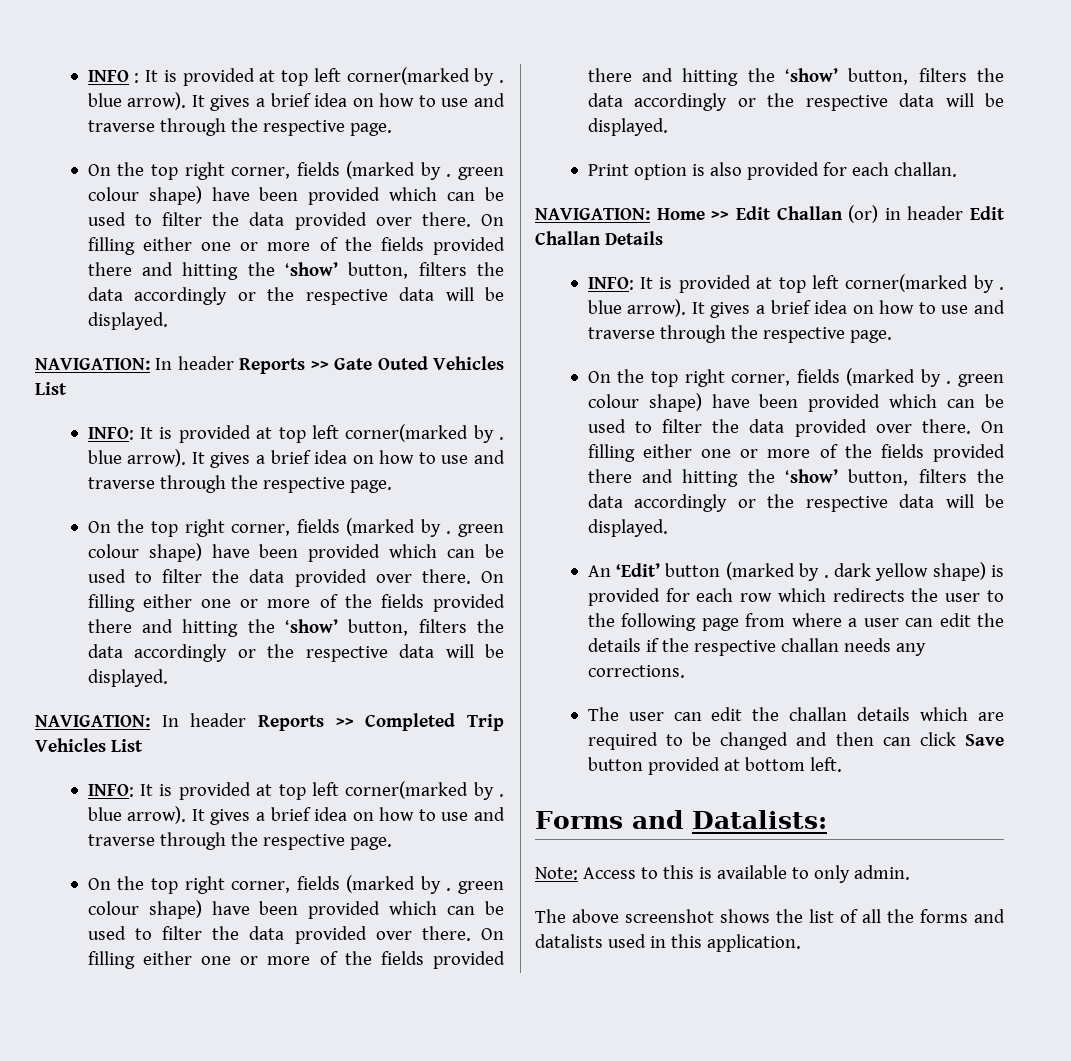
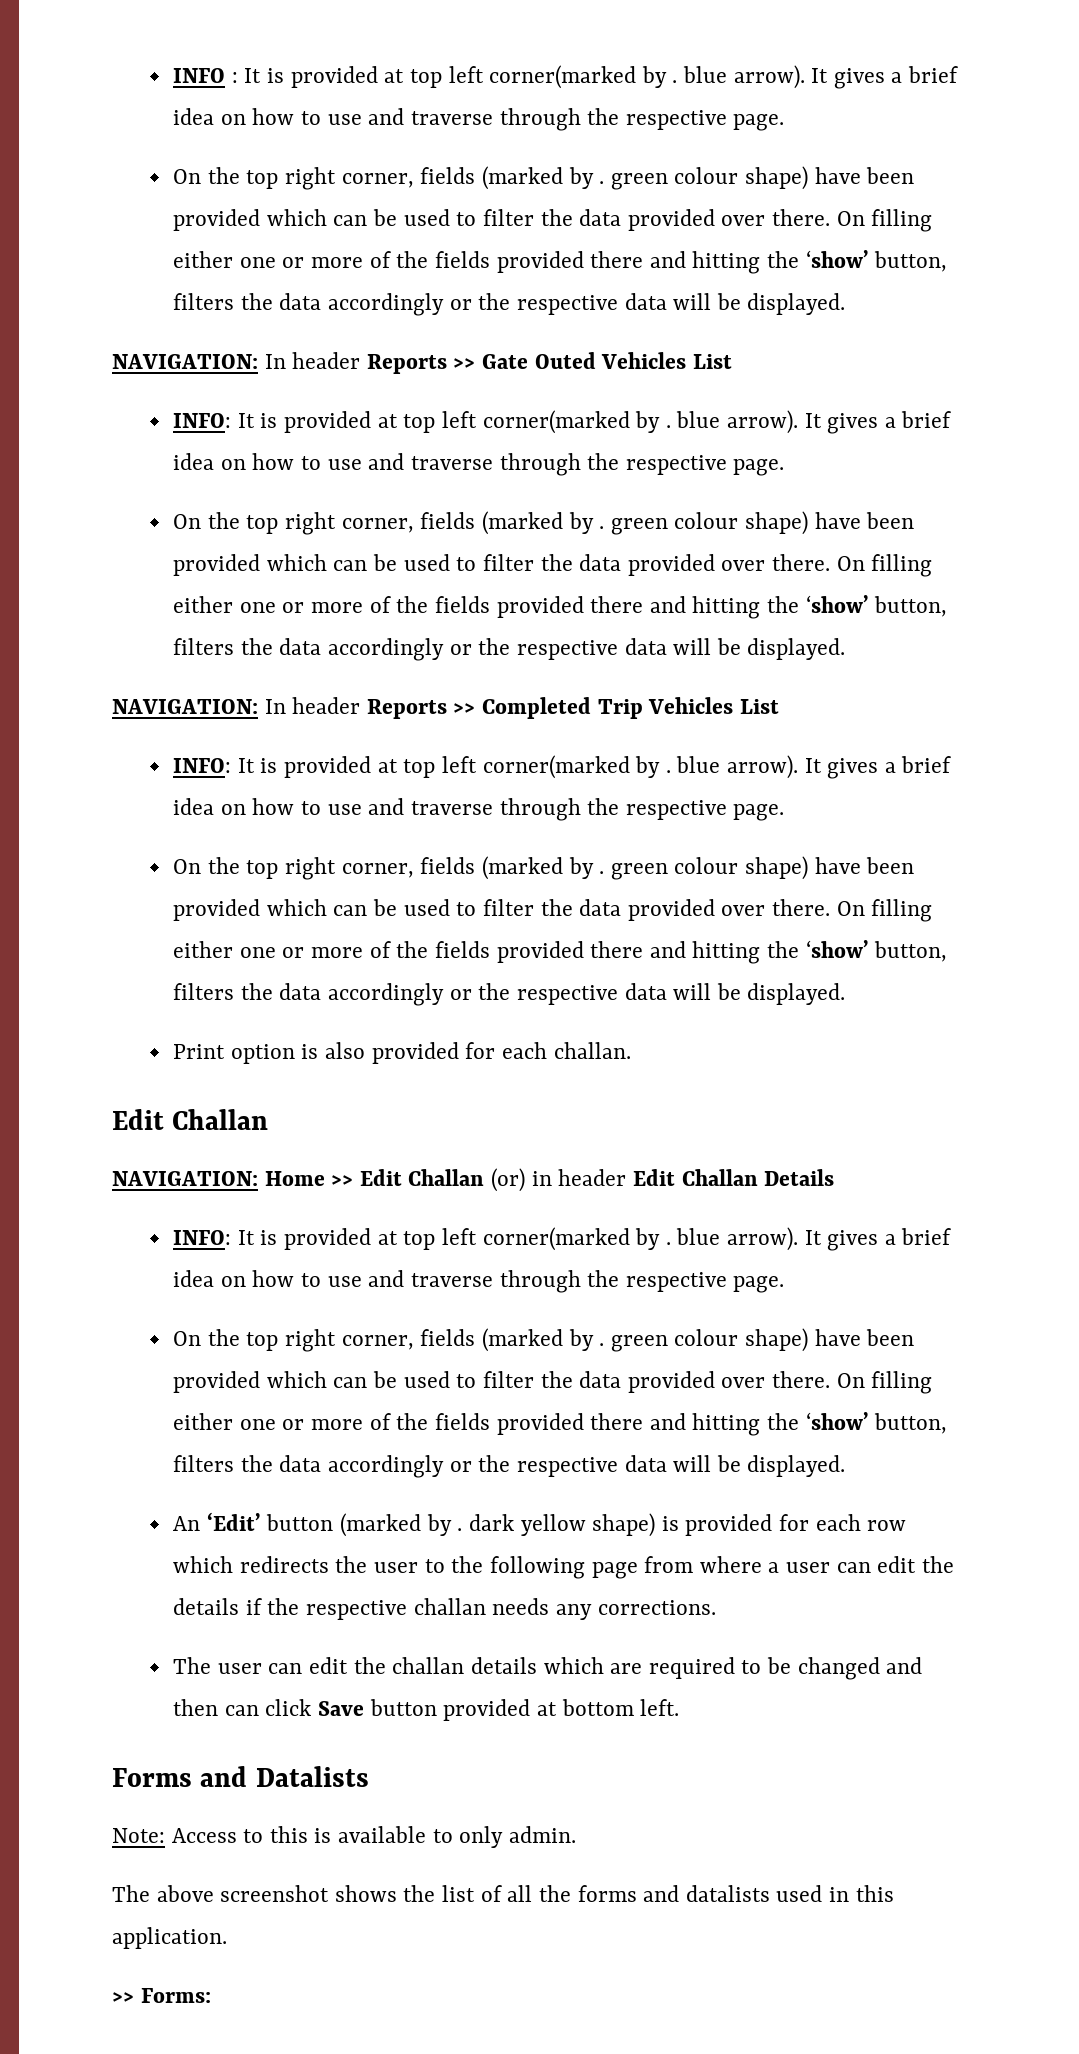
  Print option is also provided for each challan.
+ Edit Challan
- Forms and Datalists:
+ Forms and Datalists
+ >> Forms:

